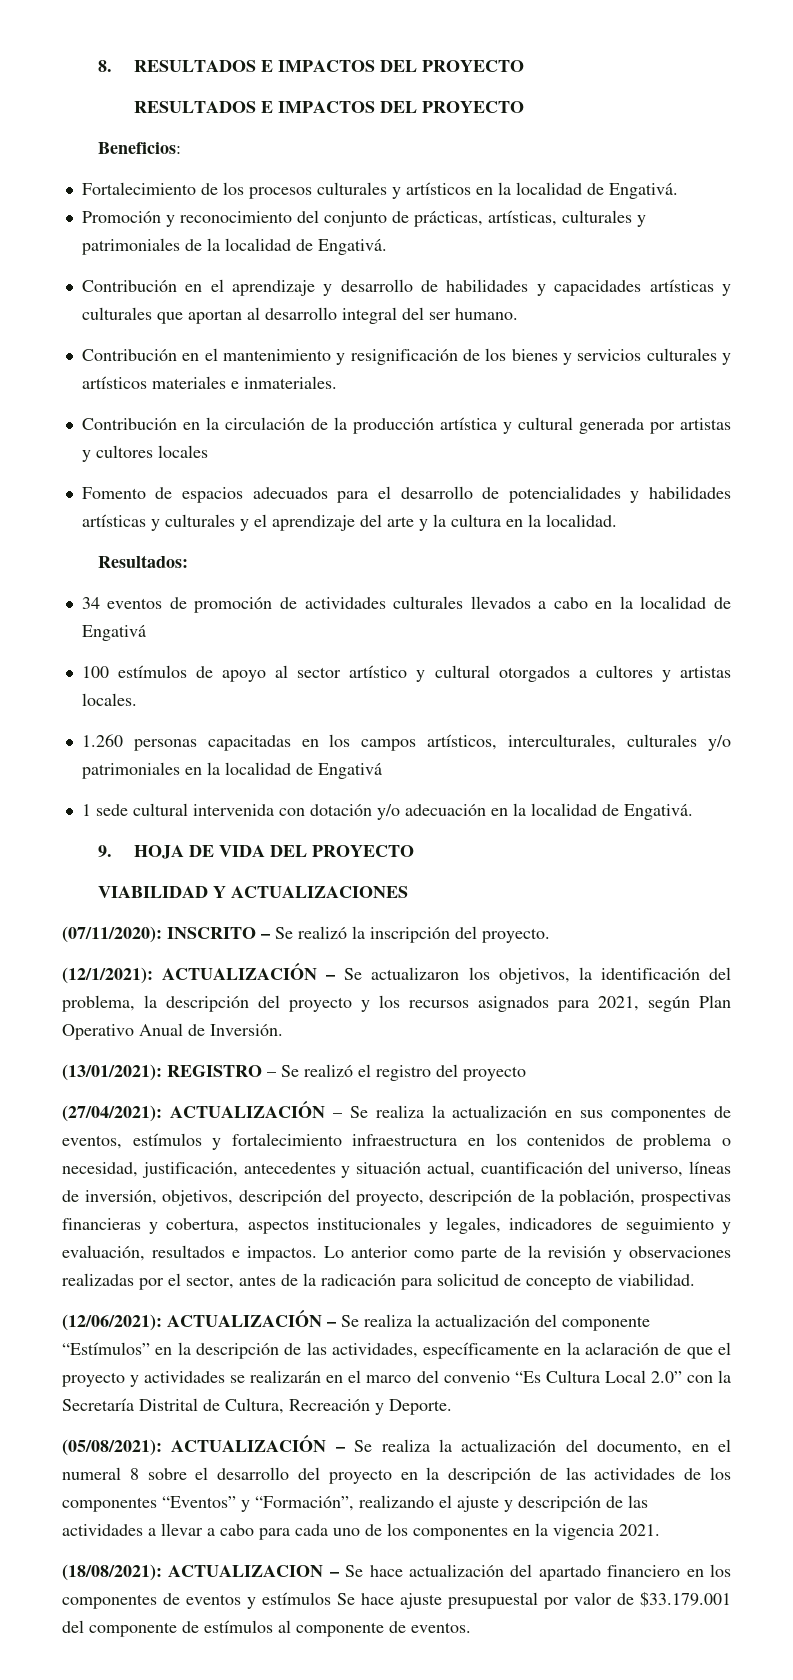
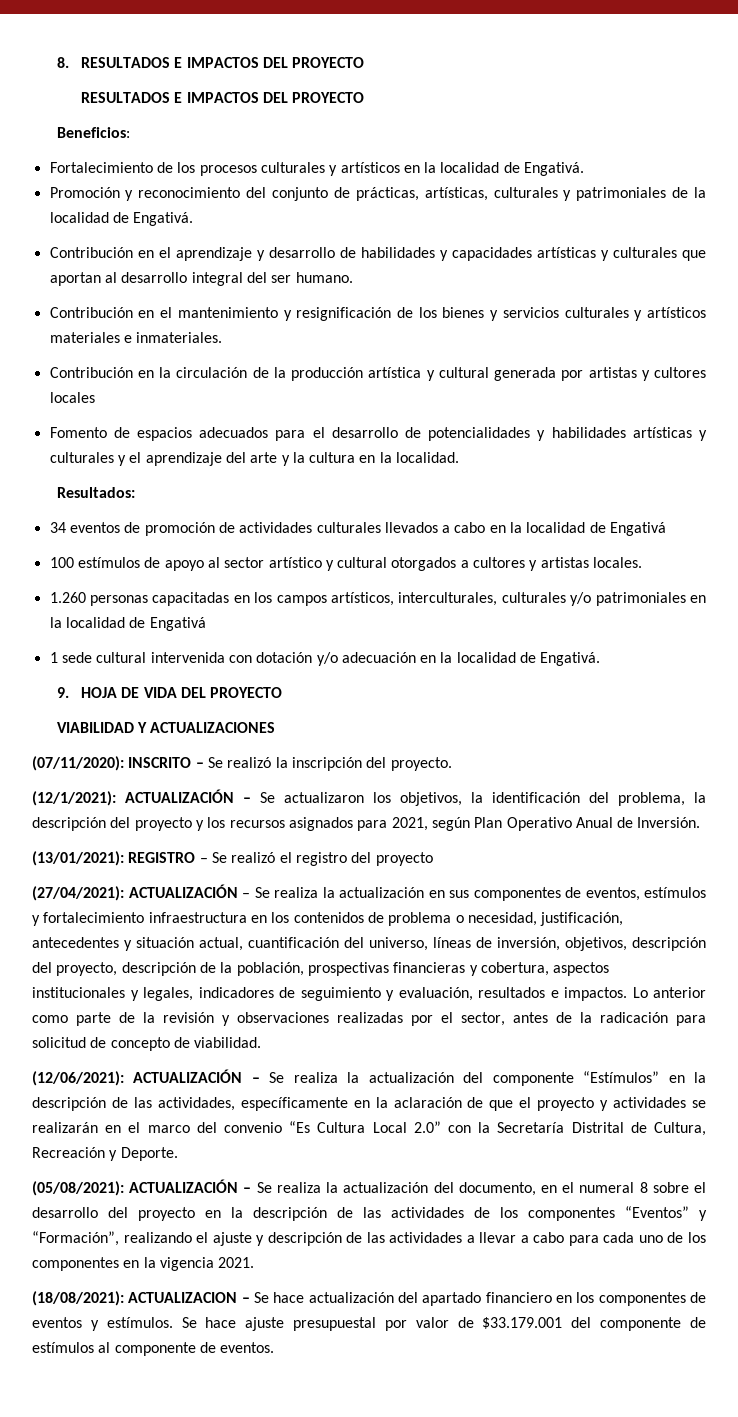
- (18/08/2021): ACTUALIZACION – Se hace actualización del apartado financiero en los componentes de eventos y estímulos Se hace ajuste presupuestal por valor de $33.179.001 del componente de estímulos al componente de eventos.
+ (18/08/2021): ACTUALIZACION – Se hace actualización del apartado financiero en los componentes de eventos y estímulos. Se hace ajuste presupuestal por valor de $33.179.001 del componente de estímulos al componente de eventos.

